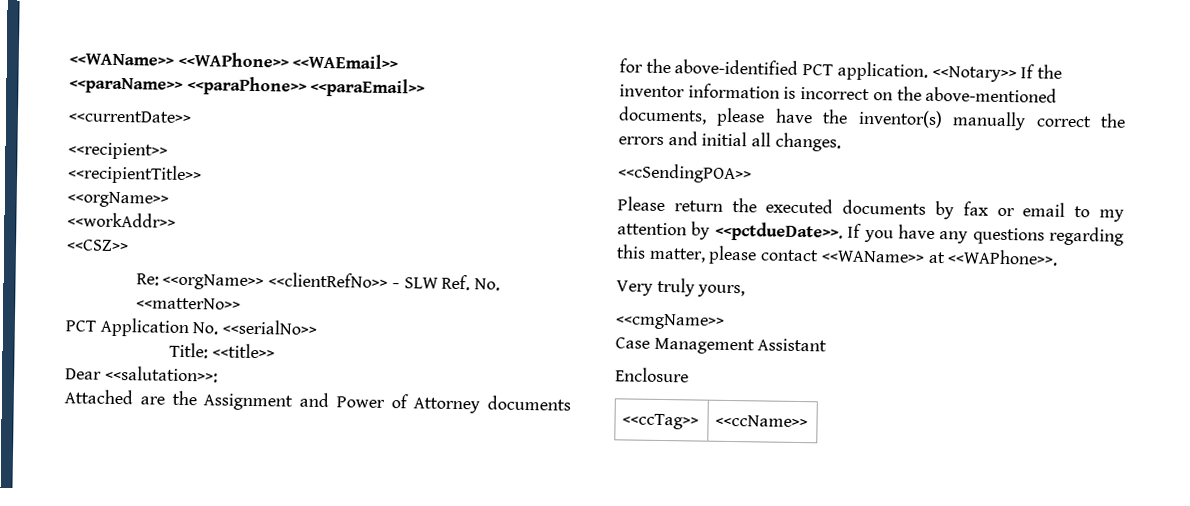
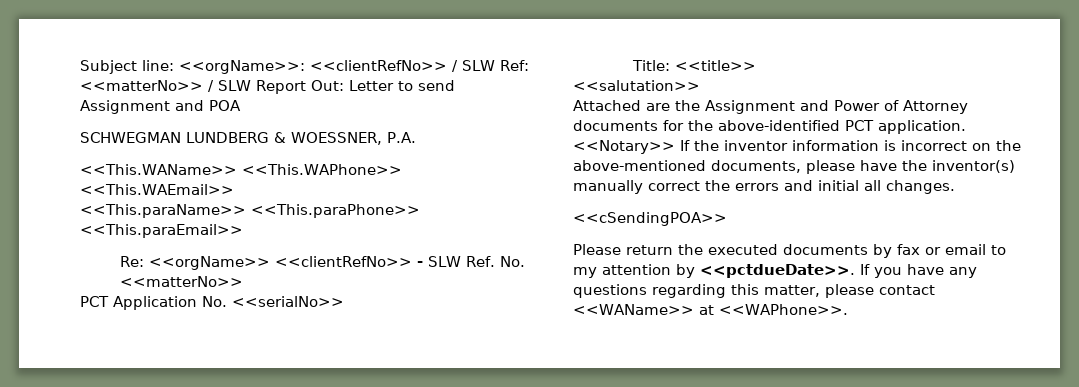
- <<WAName>> <<WAPhone>> <<WAEmail>>
- <<paraName>> <<paraPhone>> <<paraEmail>>
- <<currentDate>>
- <<recipient>>
- <<recipientTitle>>
- <<orgName>>
- <<workAddr>>
- <<CSZ>>
+ Subject line: <<orgName>>: <<clientRefNo>> / SLW Ref: <<matterNo>> / SLW Report Out: Letter to send Assignment and POA
+ SCHWEGMAN LUNDBERG & WOESSNER, P.A.
+ <<This.WAName>> <<This.WAPhone>> <<This.WAEmail>>
+ <<This.paraName>> <<This.paraPhone>> <<This.paraEmail>>
- Dear <<salutation>>:
+ <<salutation>>
- Very truly yours,
- <<cmgName>>
- Case Management Assistant
- Enclosure
- <<ccTag>> | <<ccName>>

